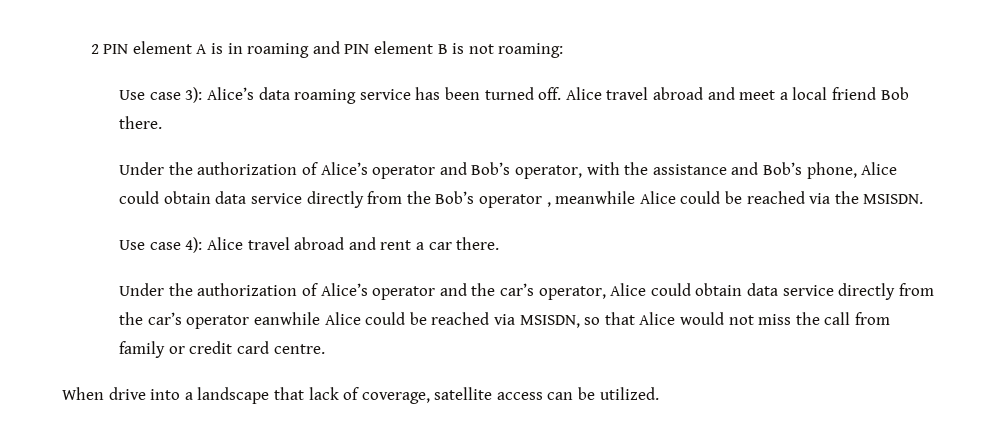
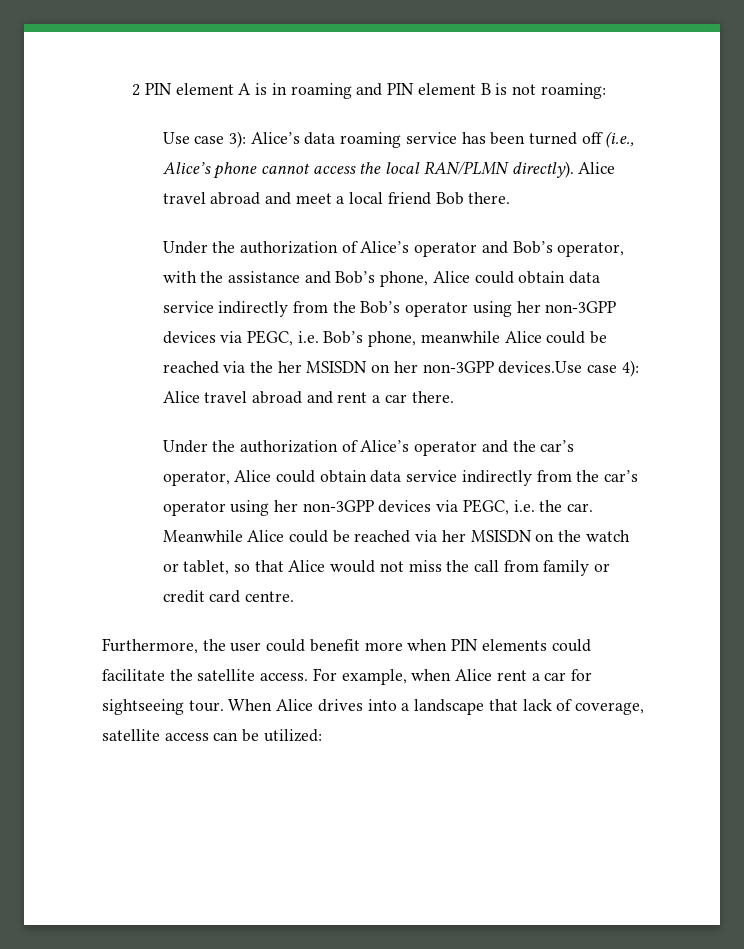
- Use case 3): Alice’s data roaming service has been turned off.
+ Use case 3): Alice’s data roaming service has been turned off (i.e., Alice’s phone cannot access the local RAN/PLMN directly).
- Under the authorization of Alice’s operator and Bob’s operator, with the assistance and Bob’s phone, Alice could obtain data service directly from the Bob’s operator , meanwhile Alice could be reached via the MSISDN.
- Use case 4): Alice travel abroad and rent a car there.
+ Under the authorization of Alice’s operator and Bob’s operator, with the assistance and Bob’s phone, Alice could obtain data service indirectly from the Bob’s operator using her non-3GPP devices via PEGC, i.e. Bob’s phone, meanwhile Alice could be reached via the her MSISDN on her non-3GPP devices.Use case 4): Alice travel abroad and rent a car there.
- Under the authorization of Alice’s operator and the car’s operator, Alice could obtain data service directly from the car’s operator eanwhile Alice could be reached via MSISDN, so that Alice would not miss the call from family or credit card centre.
+ Under the authorization of Alice’s operator and the car’s operator, Alice could obtain data service indirectly from the car’s operator using her non-3GPP devices via PEGC, i.e. the car. Meanwhile Alice could be reached via her MSISDN on the watch or tablet, so that Alice would not miss the call from family or credit card centre.
- When drive into a landscape that lack of coverage, satellite access can be utilized.
+ Furthermore, the user could benefit more when PIN elements could facilitate the satellite access. For example, when Alice rent a car for sightseeing tour. When Alice drives into a landscape that lack of coverage, satellite access can be utilized:

